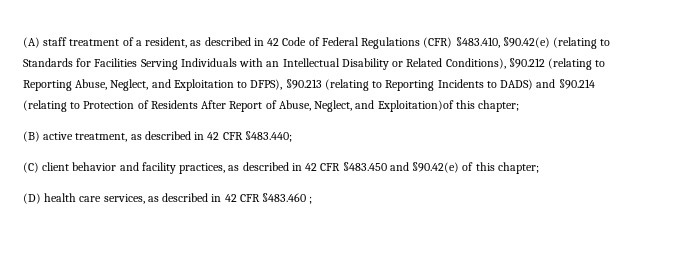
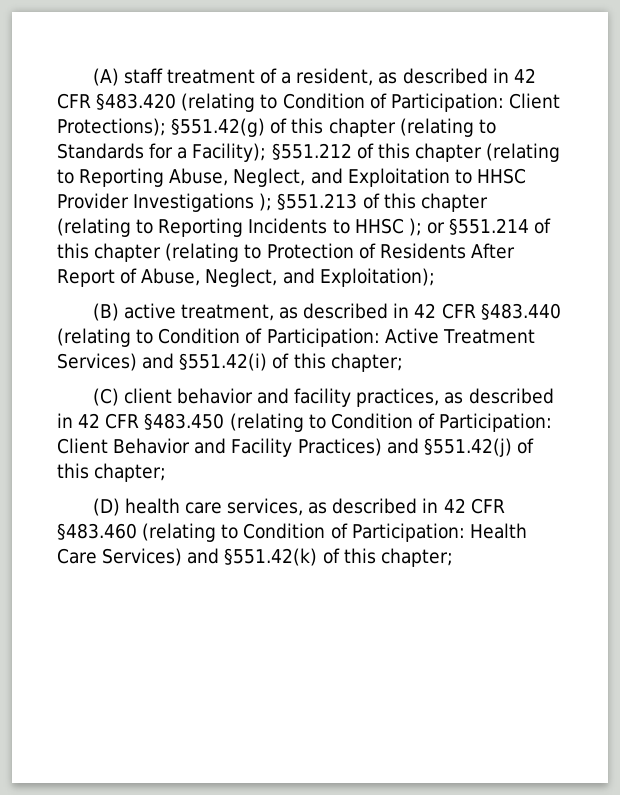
- (A) staff treatment of a resident, as described in 42 Code of Federal Regulations (CFR) §483.410, §90.42(e) (relating to Standards for Facilities Serving Individuals with an Intellectual Disability or Related Conditions), §90.212 (relating to Reporting Abuse, Neglect, and Exploitation to DFPS), §90.213 (relating to Reporting Incidents to DADS) and §90.214 (relating to Protection of Residents After Report of Abuse, Neglect, and Exploitation)of this chapter;
+ (A) staff treatment of a resident, as described in 42 CFR §483.420 (relating to Condition of Participation: Client Protections); §551.42(g) of this chapter (relating to Standards for a Facility); §551.212 of this chapter (relating to Reporting Abuse, Neglect, and Exploitation to HHSC Provider Investigations ); §551.213 of this chapter (relating to Reporting Incidents to HHSC ); or §551.214 of this chapter (relating to Protection of Residents After Report of Abuse, Neglect, and Exploitation);
- (B) active treatment, as described in 42 CFR §483.440;
+ (B) active treatment, as described in 42 CFR §483.440 (relating to Condition of Participation: Active Treatment Services) and §551.42(i) of this chapter;
- (C) client behavior and facility practices, as described in 42 CFR §483.450 and §90.42(e) of this chapter;
+ (C) client behavior and facility practices, as described in 42 CFR §483.450 (relating to Condition of Participation: Client Behavior and Facility Practices) and §551.42(j) of this chapter;
- (D) health care services, as described in 42 CFR §483.460 ;
+ (D) health care services, as described in 42 CFR §483.460 (relating to Condition of Participation: Health Care Services) and §551.42(k) of this chapter;

